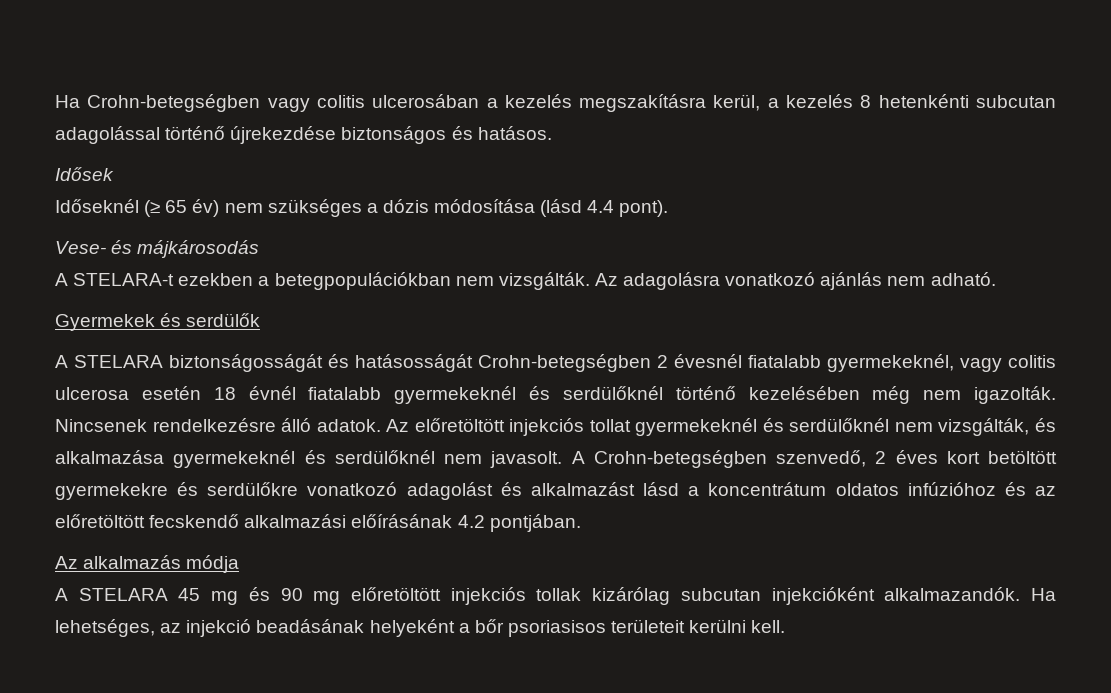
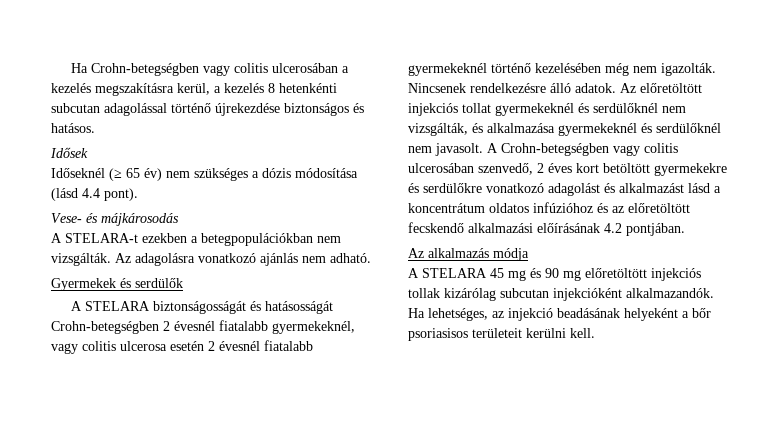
- A STELARA biztonságosságát és hatásosságát Crohn-betegségben 2 évesnél fiatalabb gyermekeknél, vagy colitis ulcerosa esetén 18 évnél fiatalabb gyermekeknél és serdülőknél történő kezelésében még nem igazolták.
+ A STELARA biztonságosságát és hatásosságát Crohn-betegségben 2 évesnél fiatalabb gyermekeknél, vagy colitis ulcerosa esetén 2 évesnél fiatalabb gyermekeknél történő kezelésében még nem igazolták.
- A Crohn-betegségben szenvedő, 2 éves kort betöltött gyermekekre és serdülőkre vonatkozó adagolást és alkalmazást lásd a koncentrátum oldatos infúzióhoz és az előretöltött fecskendő alkalmazási előírásának 4.2 pontjában.
+ A Crohn-betegségben vagy colitis ulcerosában szenvedő, 2 éves kort betöltött gyermekekre és serdülőkre vonatkozó adagolást és alkalmazást lásd a koncentrátum oldatos infúzióhoz és az előretöltött fecskendő alkalmazási előírásának 4.2 pontjában.

